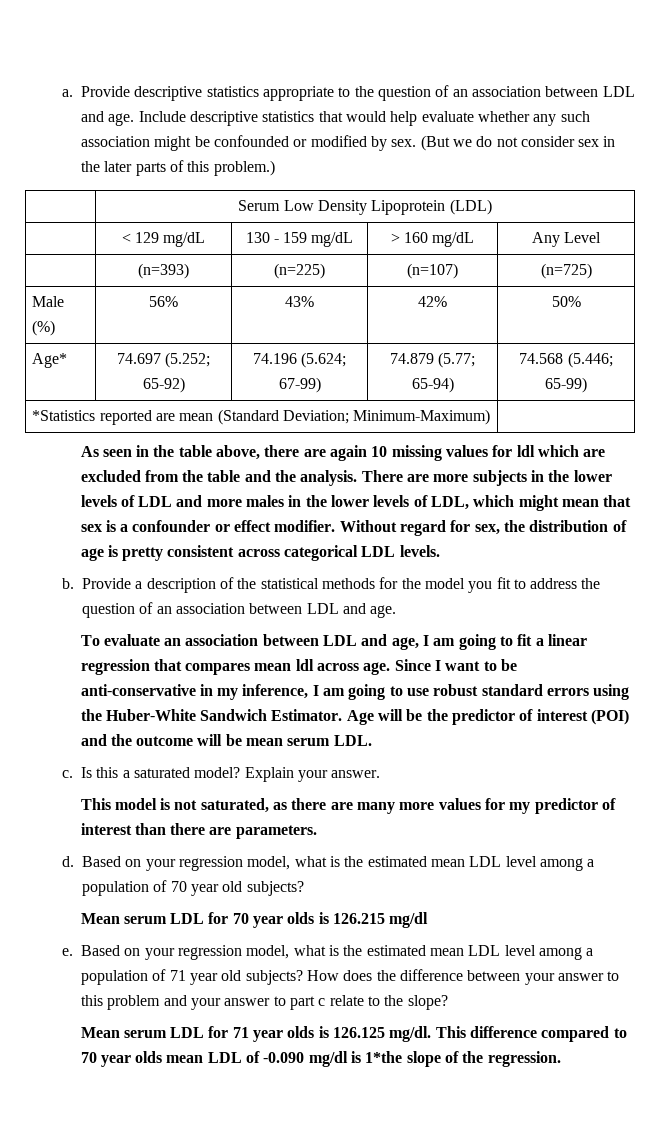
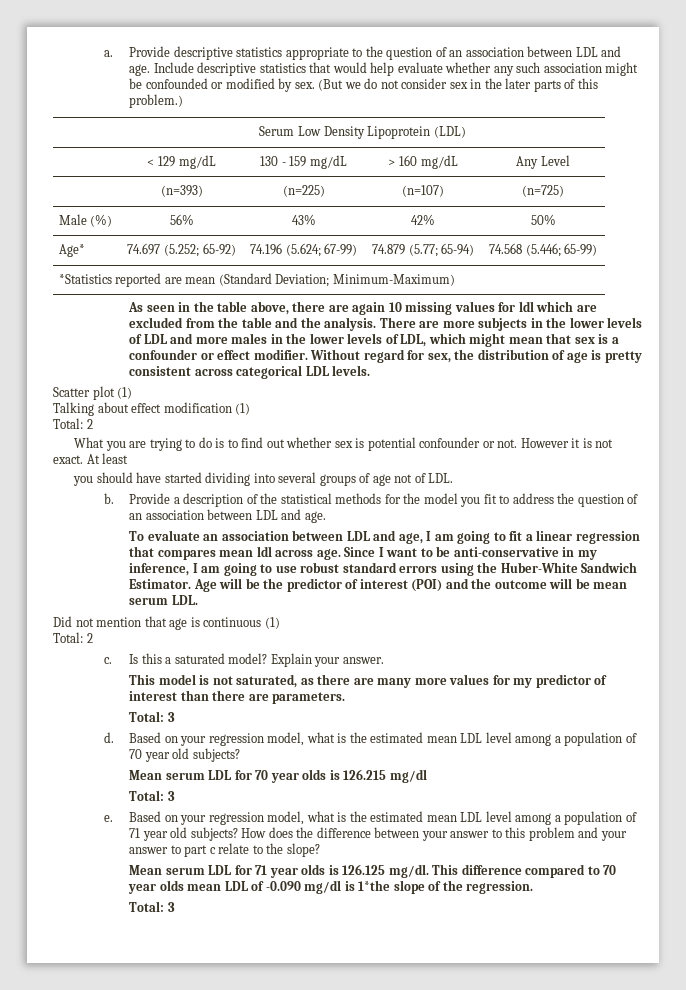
+ Scatter plot (1)
+ Talking about effect modification (1)
+ Total: 2
+ What you are trying to do is to find out whether sex is potential confounder or not. However it is not exact. At least
+ you should have started dividing into several groups of age not of LDL.
+ Did not mention that age is continuous (1)
+ Total: 2
  This model is not saturated, as there are many more values for my predictor of interest than there are parameters.
+ Total: 3
  Mean serum LDL for 70 year olds is 126.215 mg/dl
+ Total: 3
  This difference compared to 70 year olds mean LDL of -0.090 mg/dl is 1*the slope of the regression.
+ Total: 3

